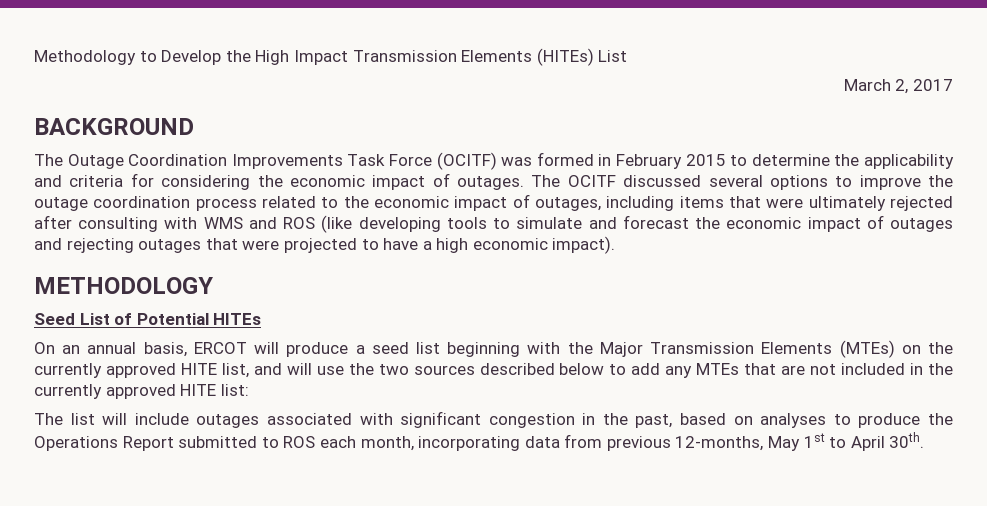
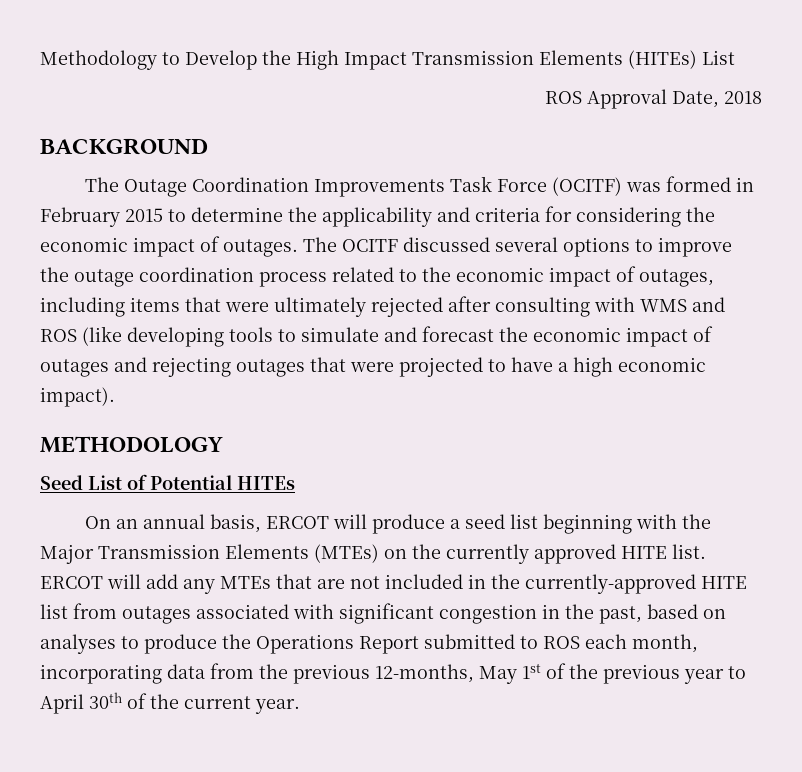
- March 2, 2017
+ ROS Approval Date, 2018
- On an annual basis, ERCOT will produce a seed list beginning with the Major Transmission Elements (MTEs) on the currently approved HITE list, and will use the two sources described below to add any MTEs that are not included in the currently approved HITE list:
- The list will include outages associated with significant congestion in the past, based on analyses to produce the Operations Report submitted to ROS each month, incorporating data from previous 12-months, May 1st to April 30th.
+ On an annual basis, ERCOT will produce a seed list beginning with the Major Transmission Elements (MTEs) on the currently approved HITE list. ERCOT will add any MTEs that are not included in the currently-approved HITE list from outages associated with significant congestion in the past, based on analyses to produce the Operations Report submitted to ROS each month, incorporating data from the previous 12-months, May 1st of the previous year to April 30th of the current year.

